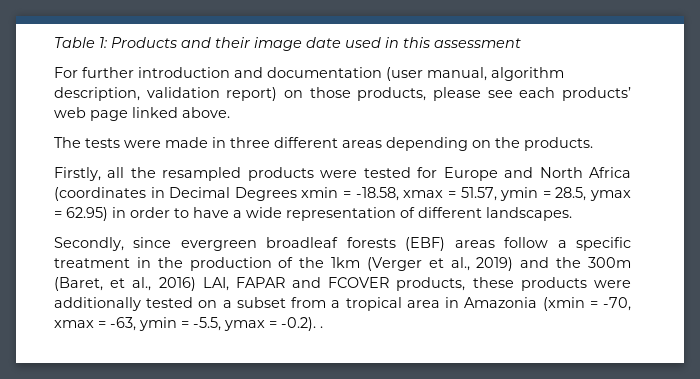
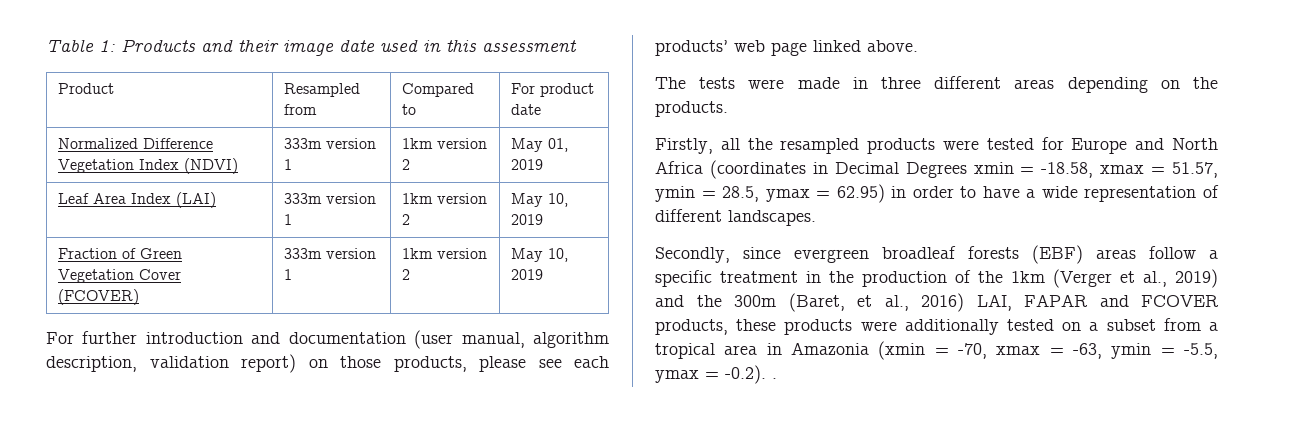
+ Product | Resampled from | Compared to | For product date
+ Normalized Difference Vegetation Index (NDVI) | 333m version 1 | 1km version 2 | May 01, 2019
+ Leaf Area Index (LAI) | 333m version 1 | 1km version 2 | May 10, 2019
+ Fraction of Green Vegetation Cover (FCOVER) | 333m version 1 | 1km version 2 | May 10, 2019

